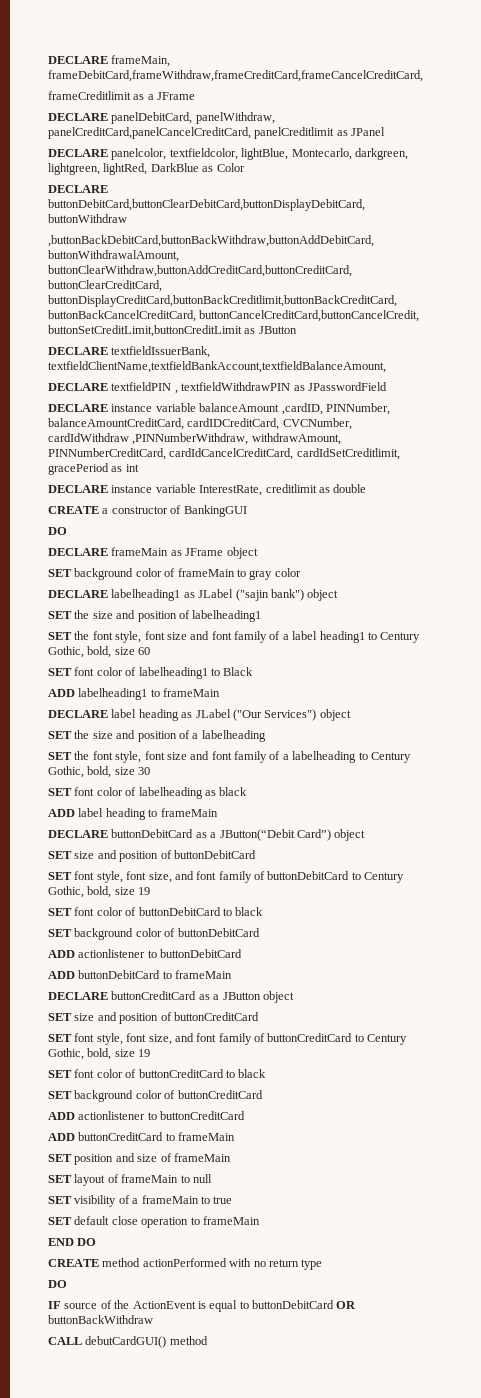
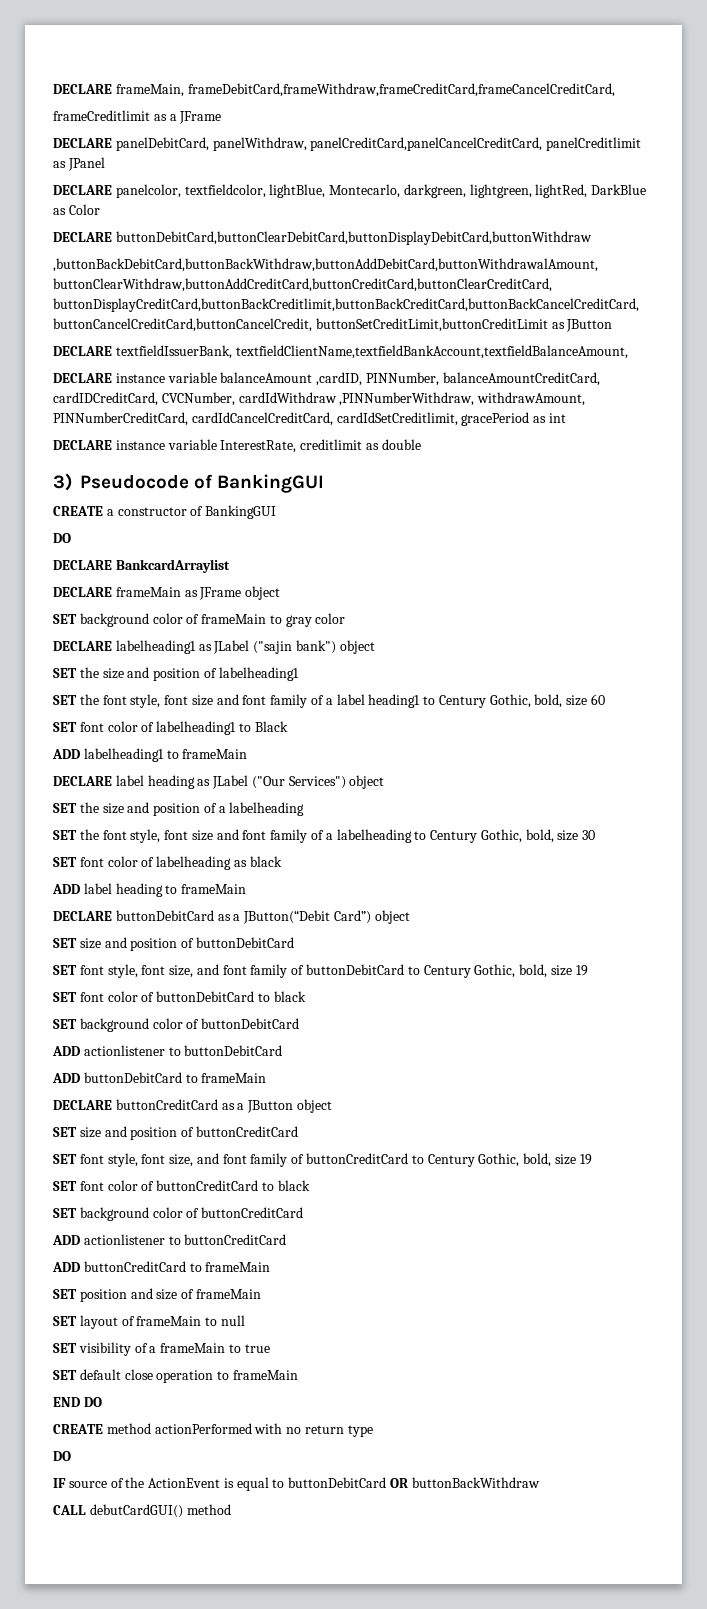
- DECLARE textfieldPIN , textfieldWithdrawPIN as JPasswordField
+ 3) Pseudocode of BankingGUI
+ DECLARE BankcardArraylist

